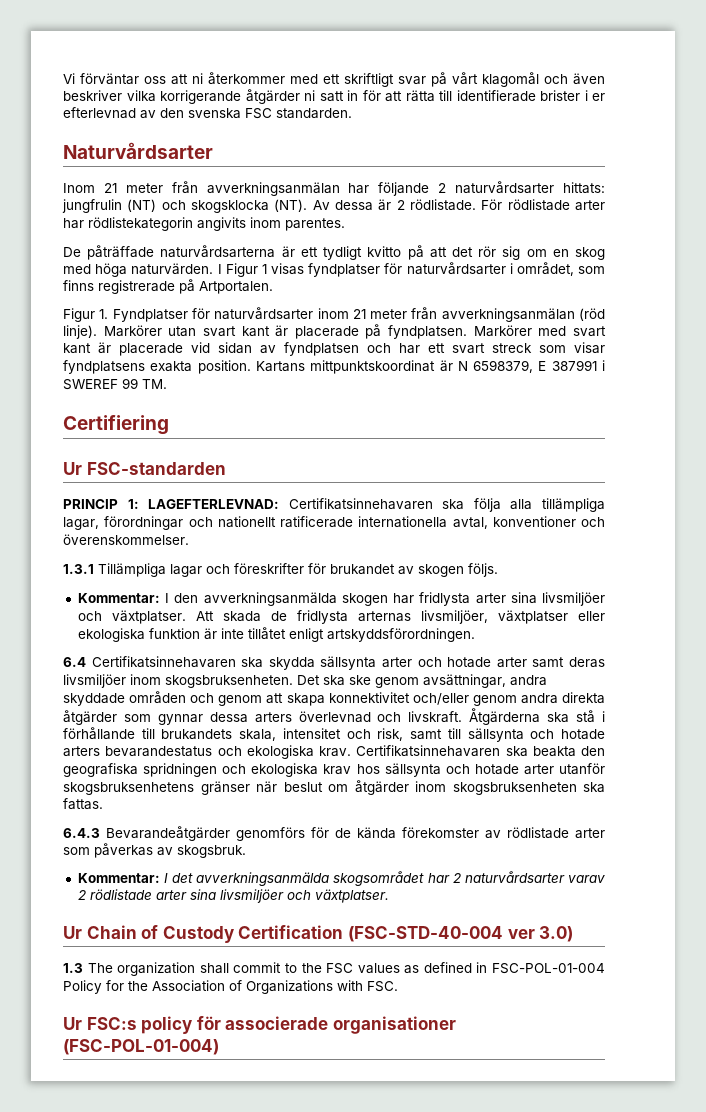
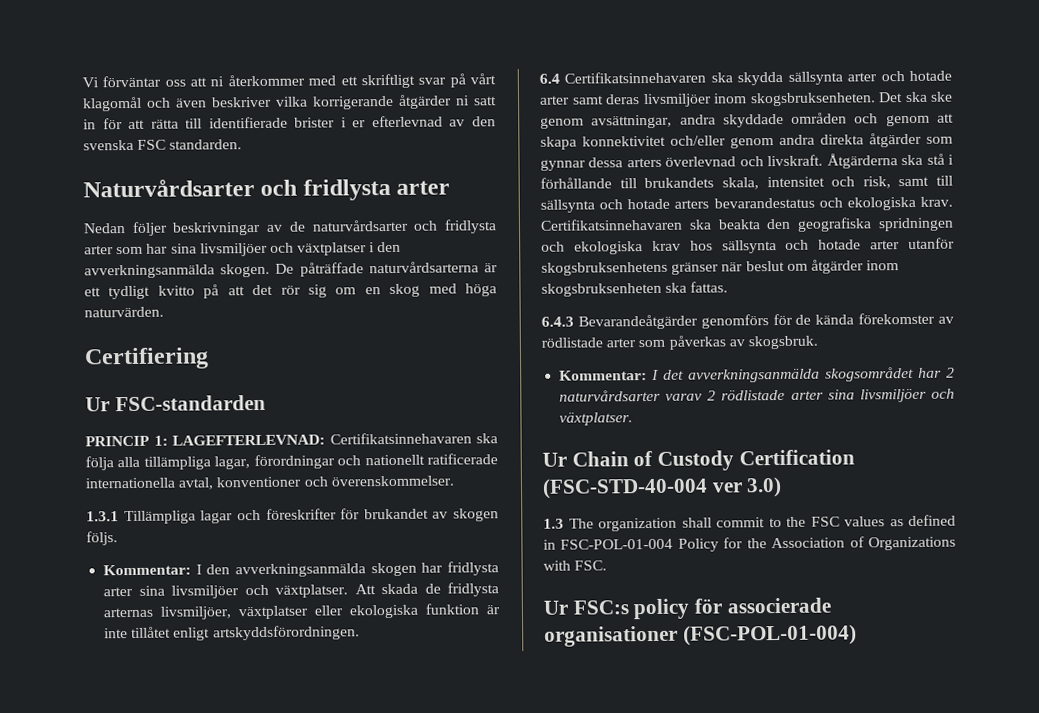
- Naturvårdsarter
- Inom 21 meter från avverkningsanmälan har följande 2 naturvårdsarter hittats: jungfrulin (NT) och skogsklocka (NT). Av dessa är 2 rödlistade. För rödlistade arter har rödlistekategorin angivits inom parentes.
- De påträffade naturvårdsarterna är ett tydligt kvitto på att det rör sig om en skog med höga naturvärden. I Figur 1 visas fyndplatser för naturvårdsarter i området, som finns registrerade på Artportalen.
- Figur 1. Fyndplatser för naturvårdsarter inom 21 meter från avverkningsanmälan (röd linje). Markörer utan svart kant är placerade på fyndplatsen. Markörer med svart kant är placerade vid sidan av fyndplatsen och har ett svart streck som visar fyndplatsens exakta position. Kartans mittpunktskoordinat är N 6598379, E 387991 i SWEREF 99 TM.
+ Naturvårdsarter och fridlysta arter
+ Nedan följer beskrivningar av de naturvårdsarter och fridlysta arter som har sina livsmiljöer och växtplatser i den avverkningsanmälda skogen. De påträffade naturvårdsarterna är ett tydligt kvitto på att det rör sig om en skog med höga naturvärden.

